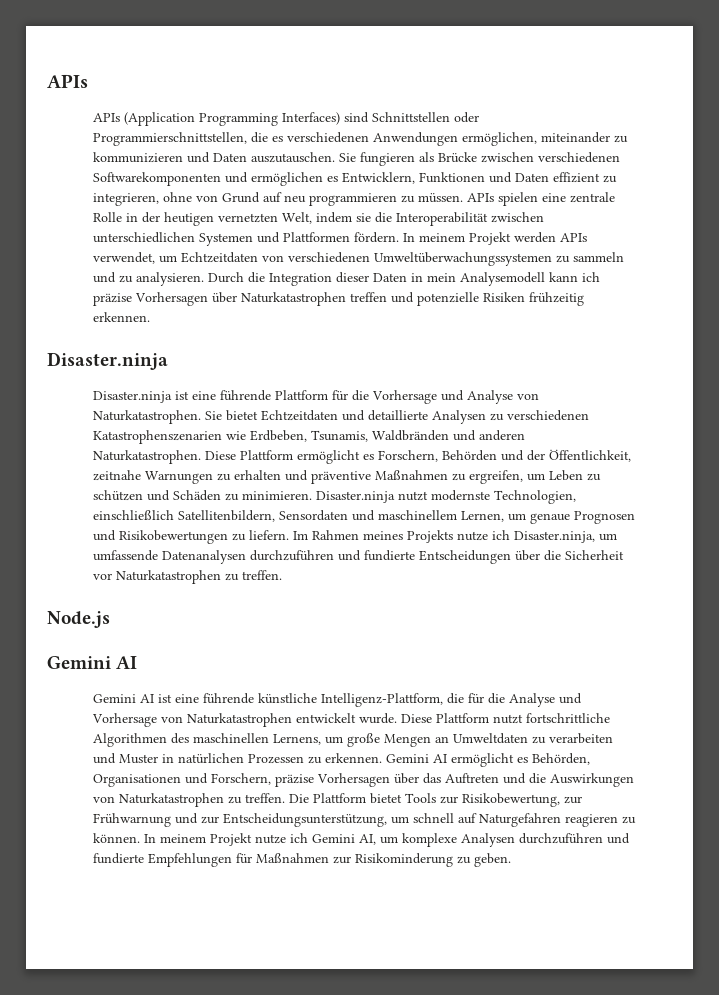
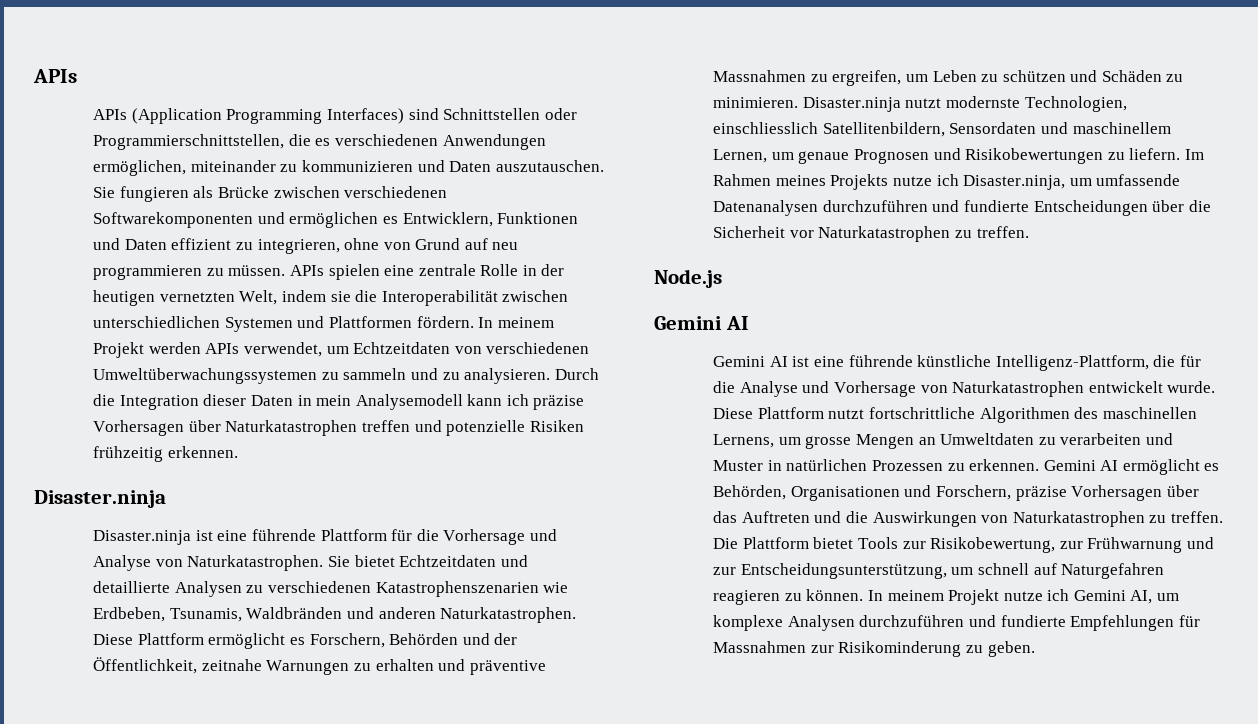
- Diese Plattform ermöglicht es Forschern, Behörden und der Öffentlichkeit, zeitnahe Warnungen zu erhalten und präventive Maßnahmen zu ergreifen, um Leben zu schützen und Schäden zu minimieren.
+ Diese Plattform ermöglicht es Forschern, Behörden und der Öffentlichkeit, zeitnahe Warnungen zu erhalten und präventive Massnahmen zu ergreifen, um Leben zu schützen und Schäden zu minimieren.
- Disaster.ninja nutzt modernste Technologien, einschließlich Satellitenbildern, Sensordaten und maschinellem Lernen, um genaue Prognosen und Risikobewertungen zu liefern.
+ Disaster.ninja nutzt modernste Technologien, einschliesslich Satellitenbildern, Sensordaten und maschinellem Lernen, um genaue Prognosen und Risikobewertungen zu liefern.
- Diese Plattform nutzt fortschrittliche Algorithmen des maschinellen Lernens, um große Mengen an Umweltdaten zu verarbeiten und Muster in natürlichen Prozessen zu erkennen.
+ Diese Plattform nutzt fortschrittliche Algorithmen des maschinellen Lernens, um grosse Mengen an Umweltdaten zu verarbeiten und Muster in natürlichen Prozessen zu erkennen.
- In meinem Projekt nutze ich Gemini AI, um komplexe Analysen durchzuführen und fundierte Empfehlungen für Maßnahmen zur Risikominderung zu geben.
+ In meinem Projekt nutze ich Gemini AI, um komplexe Analysen durchzuführen und fundierte Empfehlungen für Massnahmen zur Risikominderung zu geben.

